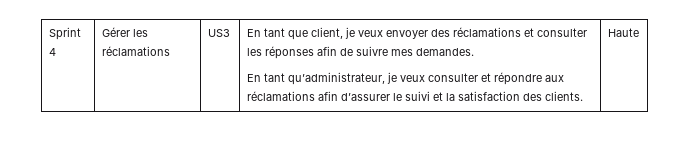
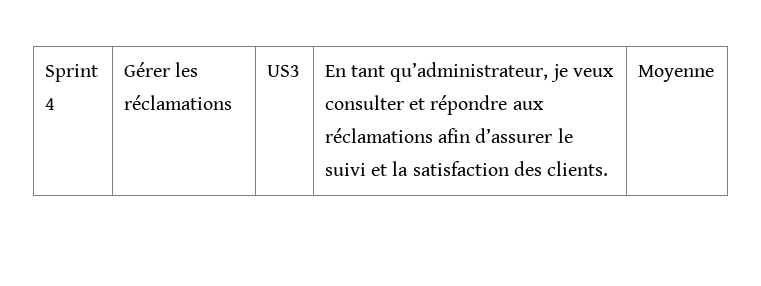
- En tant que client, je veux envoyer des réclamations et consulter les réponses afin de suivre mes demandes.
- Haute
+ Moyenne

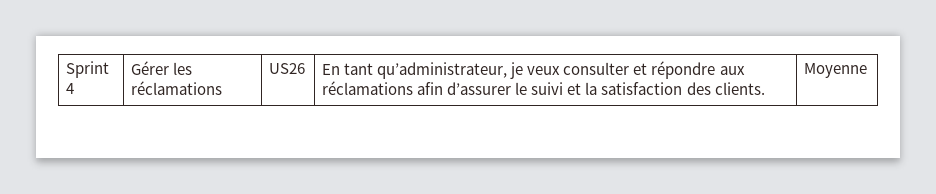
- Sprint 4 | Gérer les réclamations | US3 | En tant qu’administrateur, je veux consulter et répondre aux réclamations afin d’assurer le suivi et la satisfaction des clients. | Moyenne
+ Sprint 4 | Gérer les réclamations | US26 | En tant qu’administrateur, je veux consulter et répondre aux réclamations afin d’assurer le suivi et la satisfaction des clients. | Moyenne

